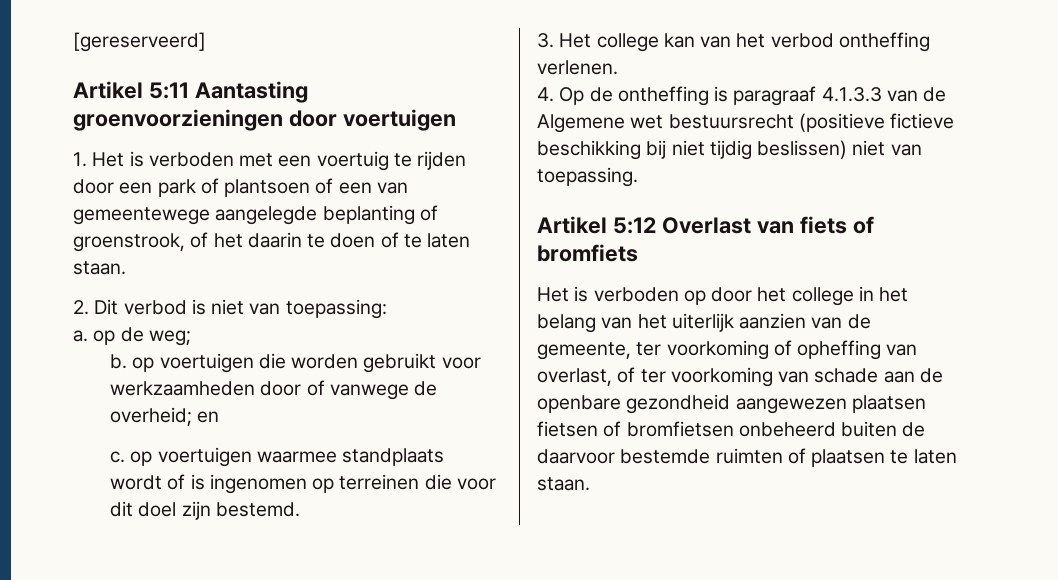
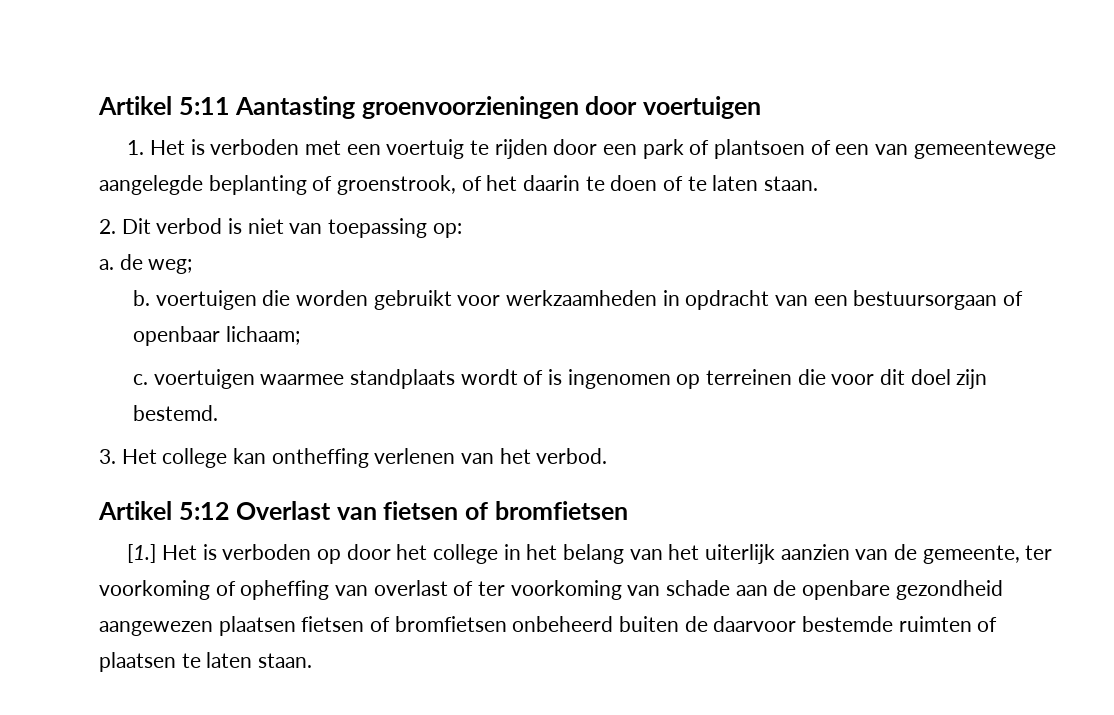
- [gereserveerd]
- 2. Dit verbod is niet van toepassing:
+ 2. Dit verbod is niet van toepassing op:
- a. op de weg;
+ a. de weg;
- b. op voertuigen die worden gebruikt voor werkzaamheden door of vanwege de overheid; en
+ b. voertuigen die worden gebruikt voor werkzaamheden in opdracht van een bestuursorgaan of openbaar lichaam;
- c. op voertuigen waarmee standplaats wordt of is ingenomen op terreinen die voor dit doel zijn bestemd.
+ c. voertuigen waarmee standplaats wordt of is ingenomen op terreinen die voor dit doel zijn bestemd.
- 3. Het college kan van het verbod ontheffing verlenen.
- 4. Op de ontheffing is paragraaf 4.1.3.3 van de Algemene wet bestuursrecht (positieve fictieve beschikking bij niet tijdig beslissen) niet van toepassing.
+ 3. Het college kan ontheffing verlenen van het verbod.
- Artikel 5:12 Overlast van fiets of bromfiets
- Het is verboden op door het college in het belang van het uiterlijk aanzien van de gemeente, ter voorkoming of opheffing van overlast, of ter voorkoming van schade aan de openbare gezondheid aangewezen plaatsen fietsen of bromfietsen onbeheerd buiten de daarvoor bestemde ruimten of plaatsen te laten staan.
+ Artikel 5:12 Overlast van fietsen of bromfietsen
+ [1.] Het is verboden op door het college in het belang van het uiterlijk aanzien van de gemeente, ter voorkoming of opheffing van overlast of ter voorkoming van schade aan de openbare gezondheid aangewezen plaatsen fietsen of bromfietsen onbeheerd buiten de daarvoor bestemde ruimten of plaatsen te laten staan.

